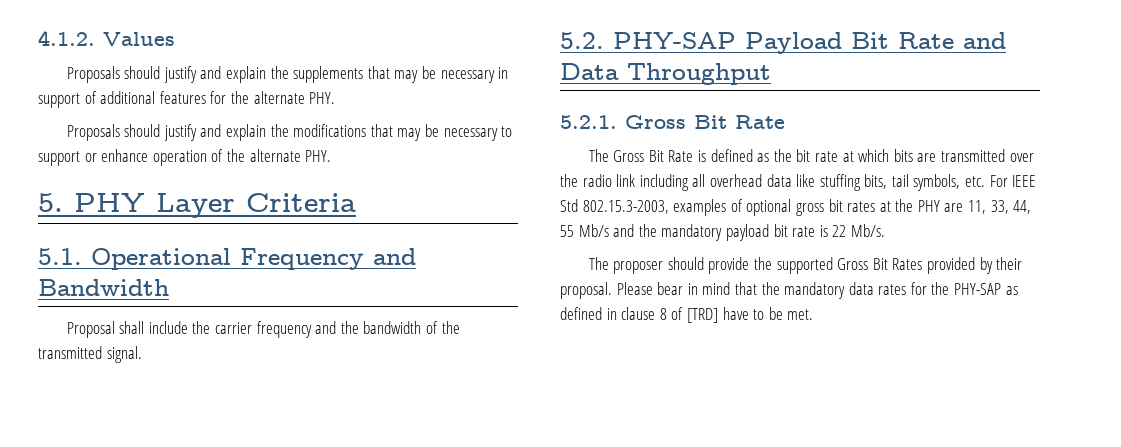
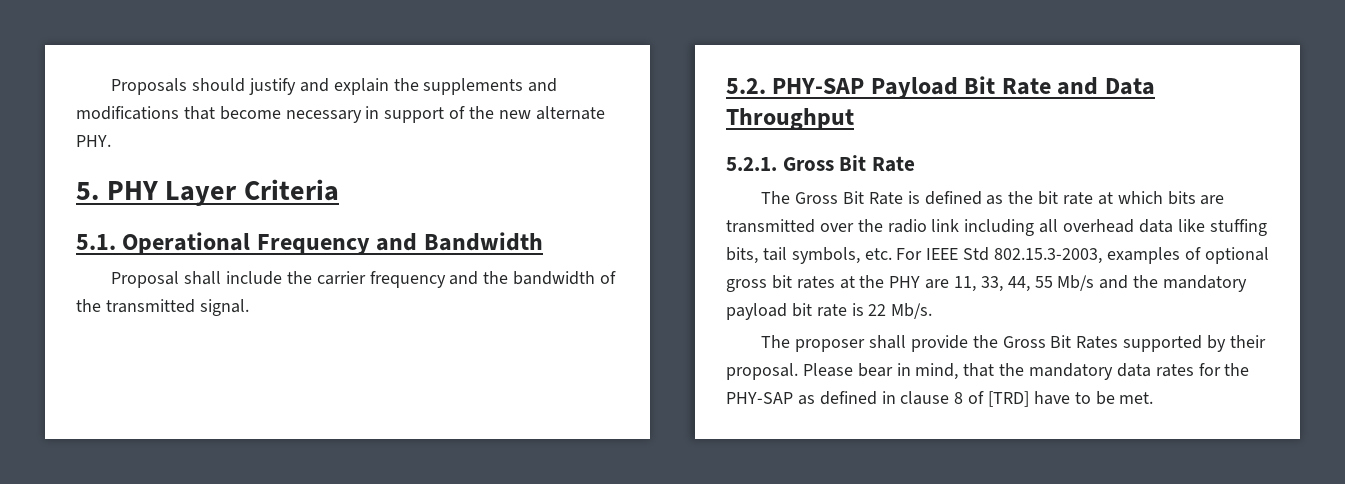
- 4.1.2. Values
- Proposals should justify and explain the supplements that may be necessary in support of additional features for the alternate PHY.
- Proposals should justify and explain the modifications that may be necessary to support or enhance operation of the alternate PHY.
+ Proposals should justify and explain the supplements and modifications that become necessary in support of the new alternate PHY.
- The proposer should provide the supported Gross Bit Rates provided by their proposal.
+ The proposer shall provide the Gross Bit Rates supported by their proposal.
- Please bear in mind that the mandatory data rates for the PHY-SAP as defined in clause 8 of [TRD] have to be met.
+ Please bear in mind, that the mandatory data rates for the PHY-SAP as defined in clause 8 of [TRD] have to be met.

